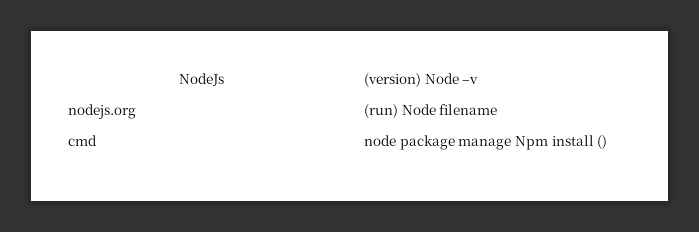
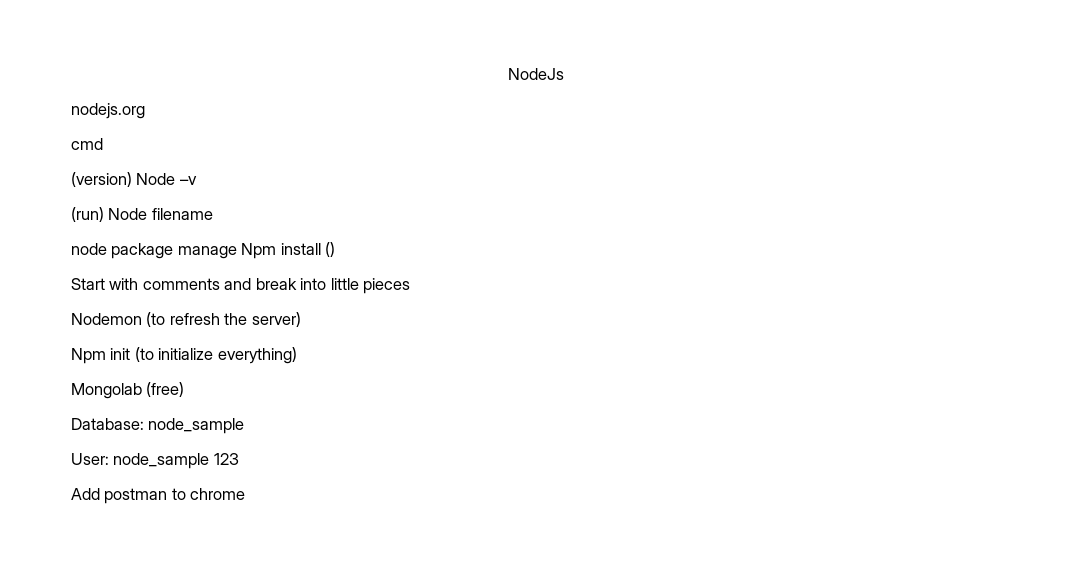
+ Start with comments and break into little pieces
+ Nodemon (to refresh the server)
+ Npm init (to initialize everything)
+ Mongolab (free)
+ Database: node_sample
+ User: node_sample 123
+ Add postman to chrome

